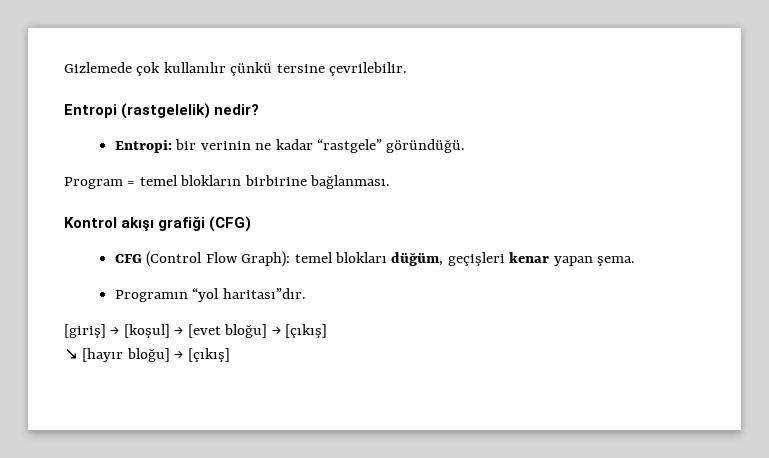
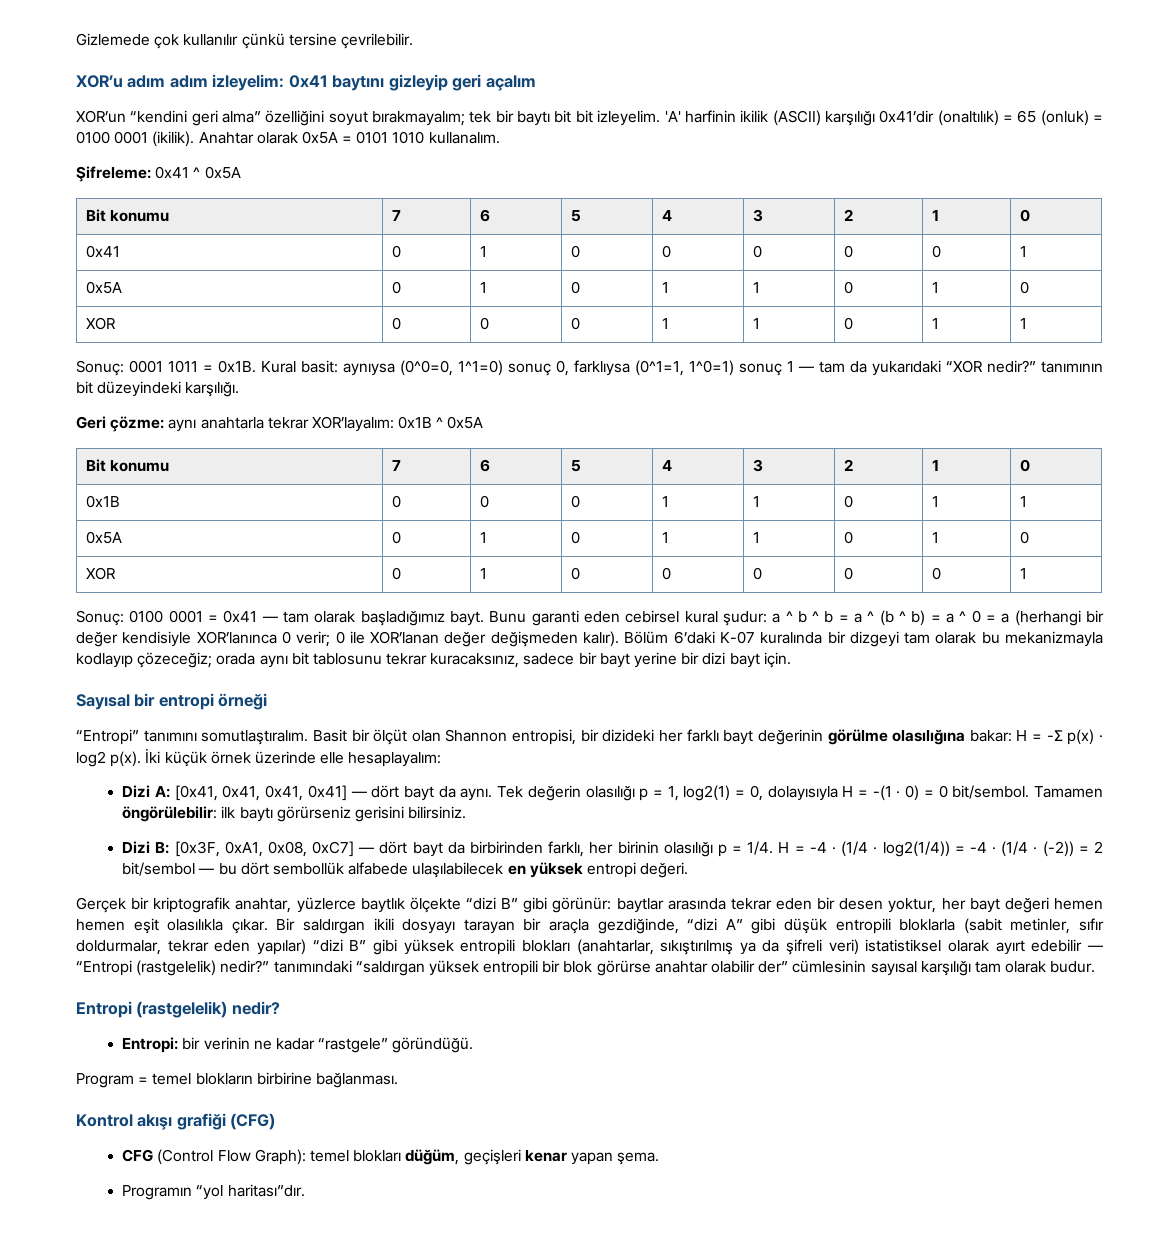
+ XOR’u adım adım izleyelim: 0x41 baytını gizleyip geri açalım
+ XOR’un “kendini geri alma” özelliğini soyut bırakmayalım; tek bir baytı bit bit izleyelim. 'A' harfinin ikilik (ASCII) karşılığı 0x41’dir (onaltılık) = 65 (onluk) = 0100 0001 (ikilik). Anahtar olarak 0x5A = 0101 1010 kullanalım.
+ Şifreleme: 0x41 ^ 0x5A
+ Bit konumu | 7 | 6 | 5 | 4 | 3 | 2 | 1 | 0
+ 0x41 | 0 | 1 | 0 | 0 | 0 | 0 | 0 | 1
+ 0x5A | 0 | 1 | 0 | 1 | 1 | 0 | 1 | 0
+ XOR | 0 | 0 | 0 | 1 | 1 | 0 | 1 | 1
+ Sonuç: 0001 1011 = 0x1B. Kural basit: aynıysa (0^0=0, 1^1=0) sonuç 0, farklıysa (0^1=1, 1^0=1) sonuç 1 — tam da yukarıdaki “XOR nedir?” tanımının bit düzeyindeki karşılığı.
+ Geri çözme: aynı anahtarla tekrar XOR’layalım: 0x1B ^ 0x5A
+ Bit konumu | 7 | 6 | 5 | 4 | 3 | 2 | 1 | 0
+ 0x1B | 0 | 0 | 0 | 1 | 1 | 0 | 1 | 1
+ 0x5A | 0 | 1 | 0 | 1 | 1 | 0 | 1 | 0
+ XOR | 0 | 1 | 0 | 0 | 0 | 0 | 0 | 1
+ Sonuç: 0100 0001 = 0x41 — tam olarak başladığımız bayt. Bunu garanti eden cebirsel kural şudur: a ^ b ^ b = a ^ (b ^ b) = a ^ 0 = a (herhangi bir değer kendisiyle XOR’lanınca 0 verir; 0 ile XOR’lanan değer değişmeden kalır). Bölüm 6’daki K-07 kuralında bir dizgeyi tam olarak bu mekanizmayla kodlayıp çözeceğiz; orada aynı bit tablosunu tekrar kuracaksınız, sadece bir bayt yerine bir dizi bayt için.
+ Sayısal bir entropi örneği
+ “Entropi” tanımını somutlaştıralım. Basit bir ölçüt olan Shannon entropisi, bir dizideki her farklı bayt değerinin görülme olasılığına bakar: H = -Σ p(x) · log2 p(x). İki küçük örnek üzerinde elle hesaplayalım:
+ Dizi A: [0x41, 0x41, 0x41, 0x41] — dört bayt da aynı. Tek değerin olasılığı p = 1, log2(1) = 0, dolayısıyla H = -(1 · 0) = 0 bit/sembol. Tamamen öngörülebilir: ilk baytı görürseniz gerisini bilirsiniz.
+ Dizi B: [0x3F, 0xA1, 0x08, 0xC7] — dört bayt da birbirinden farklı, her birinin olasılığı p = 1/4. H = -4 · (1/4 · log2(1/4)) = -4 · (1/4 · (-2)) = 2 bit/sembol — bu dört sembollük alfabede ulaşılabilecek en yüksek entropi değeri.
+ Gerçek bir kriptografik anahtar, yüzlerce baytlık ölçekte “dizi B” gibi görünür: baytlar arasında tekrar eden bir desen yoktur, her bayt değeri hemen hemen eşit olasılıkla çıkar. Bir saldırgan ikili dosyayı tarayan bir araçla gezdiğinde, “dizi A” gibi düşük entropili bloklarla (sabit metinler, sıfır doldurmalar, tekrar eden yapılar) “dizi B” gibi yüksek entropili blokları (anahtarlar, sıkıştırılmış ya da şifreli veri) istatistiksel olarak ayırt edebilir — “Entropi (rastgelelik) nedir?” tanımındaki “saldırgan yüksek entropili bir blok görürse anahtar olabilir der” cümlesinin sayısal karşılığı tam olarak budur.
- [giriş] → [koşul] → [evet bloğu] → [çıkış]
- ↘ [hayır bloğu] → [çıkış]

